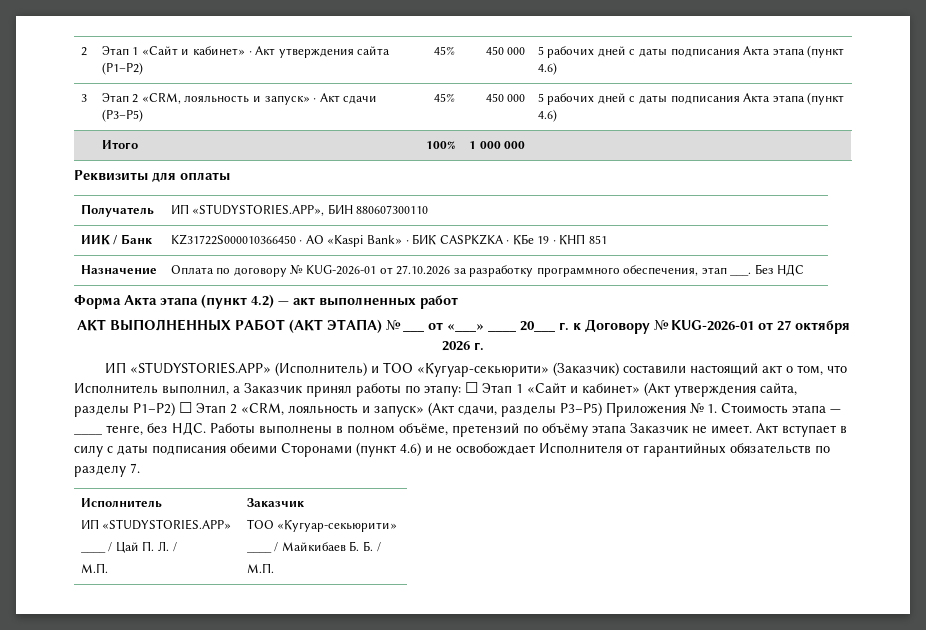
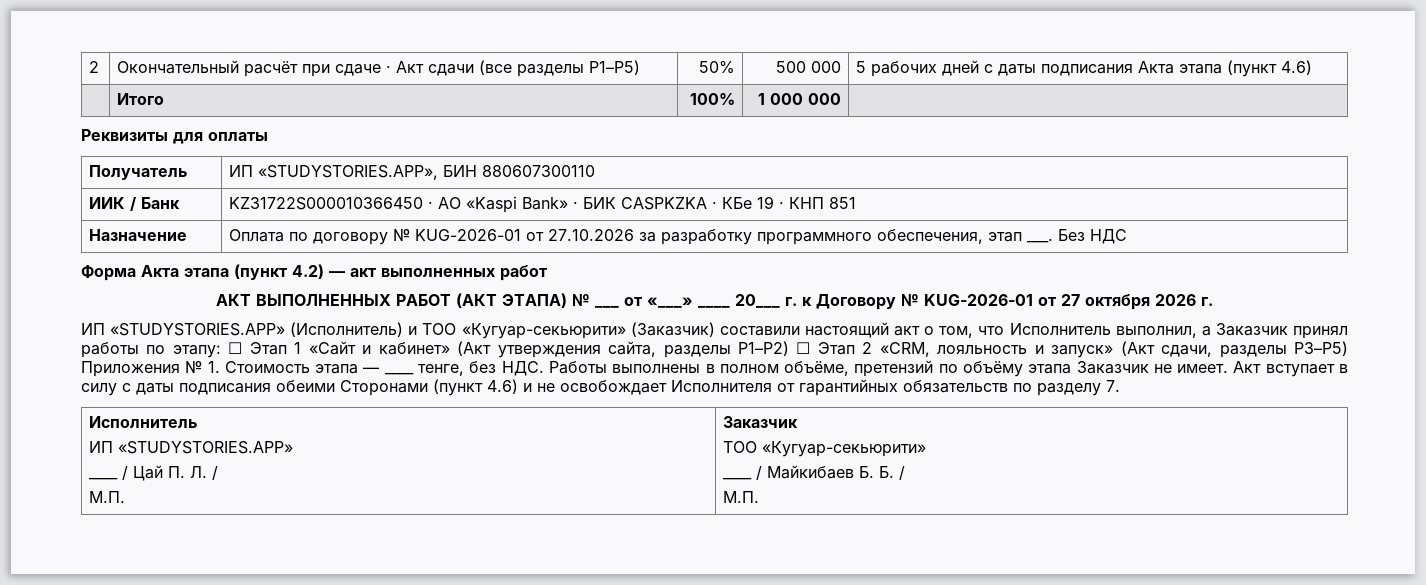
- 2 | Этап 1 «Сайт и кабинет» · Акт утверждения сайта (Р1–Р2) | 45% | 450 000 | 5 рабочих дней с даты подписания Акта этапа (пункт 4.6)
- 3 | Этап 2 «CRM, лояльность и запуск» · Акт сдачи (Р3–Р5) | 45% | 450 000 | 5 рабочих дней с даты подписания Акта этапа (пункт 4.6)
+ 2 | Окончательный расчёт при сдаче · Акт сдачи (все разделы Р1–Р5) | 50% | 500 000 | 5 рабочих дней с даты подписания Акта этапа (пункт 4.6)

